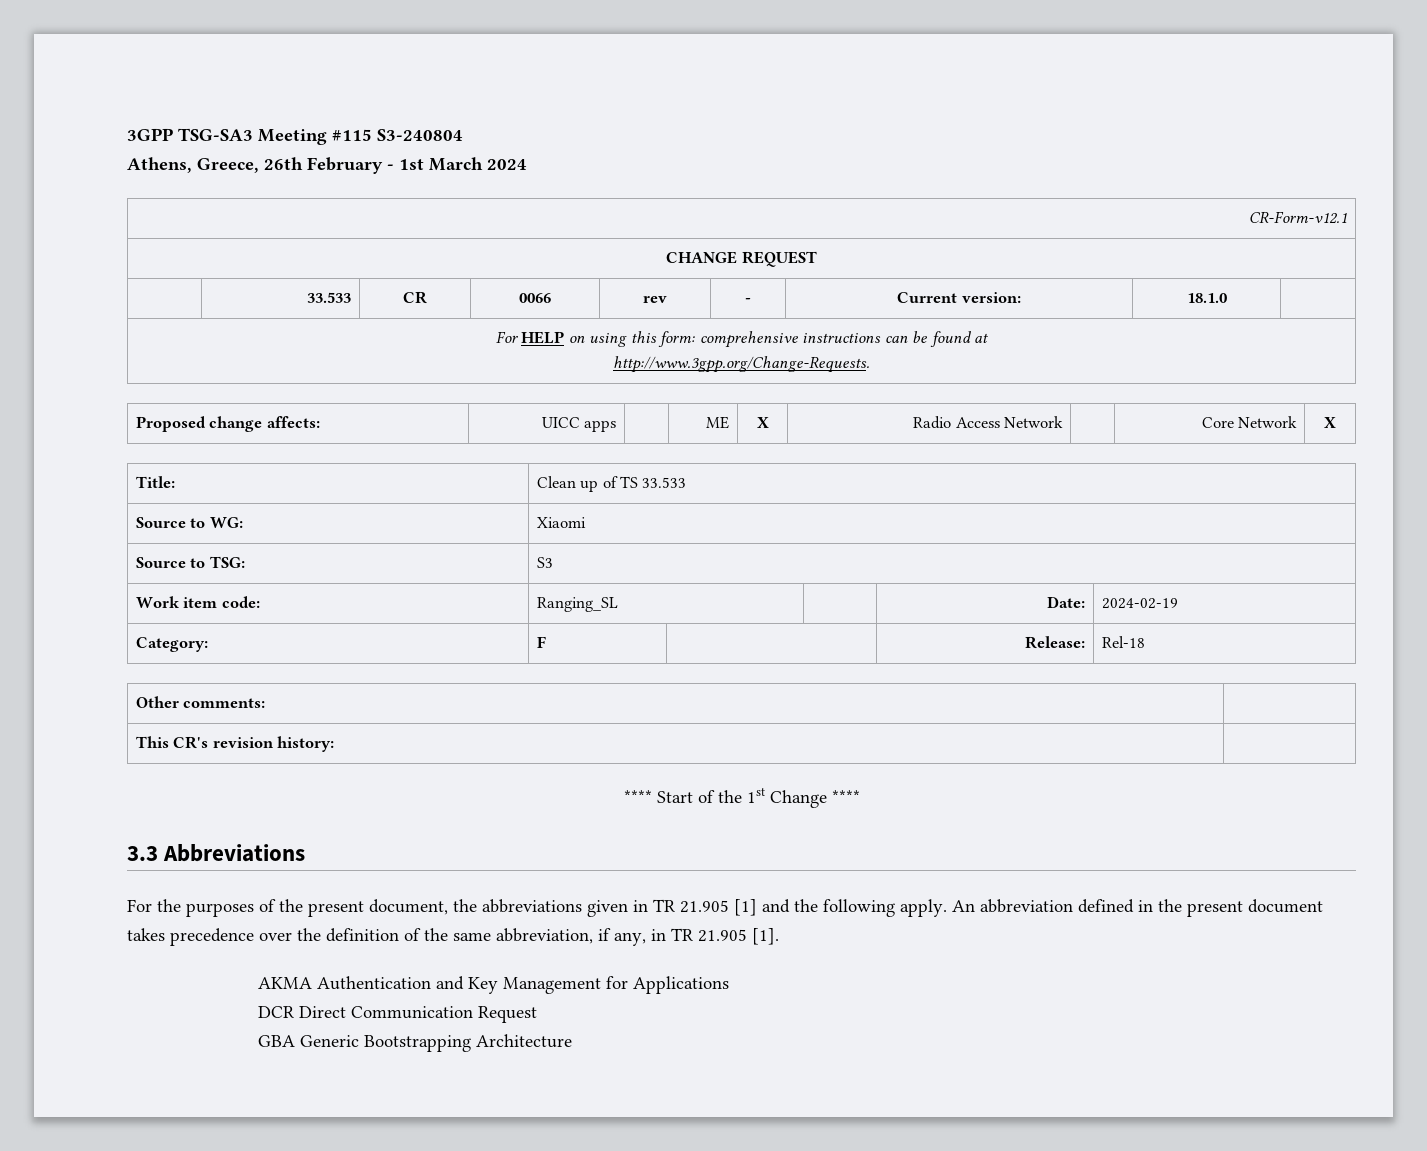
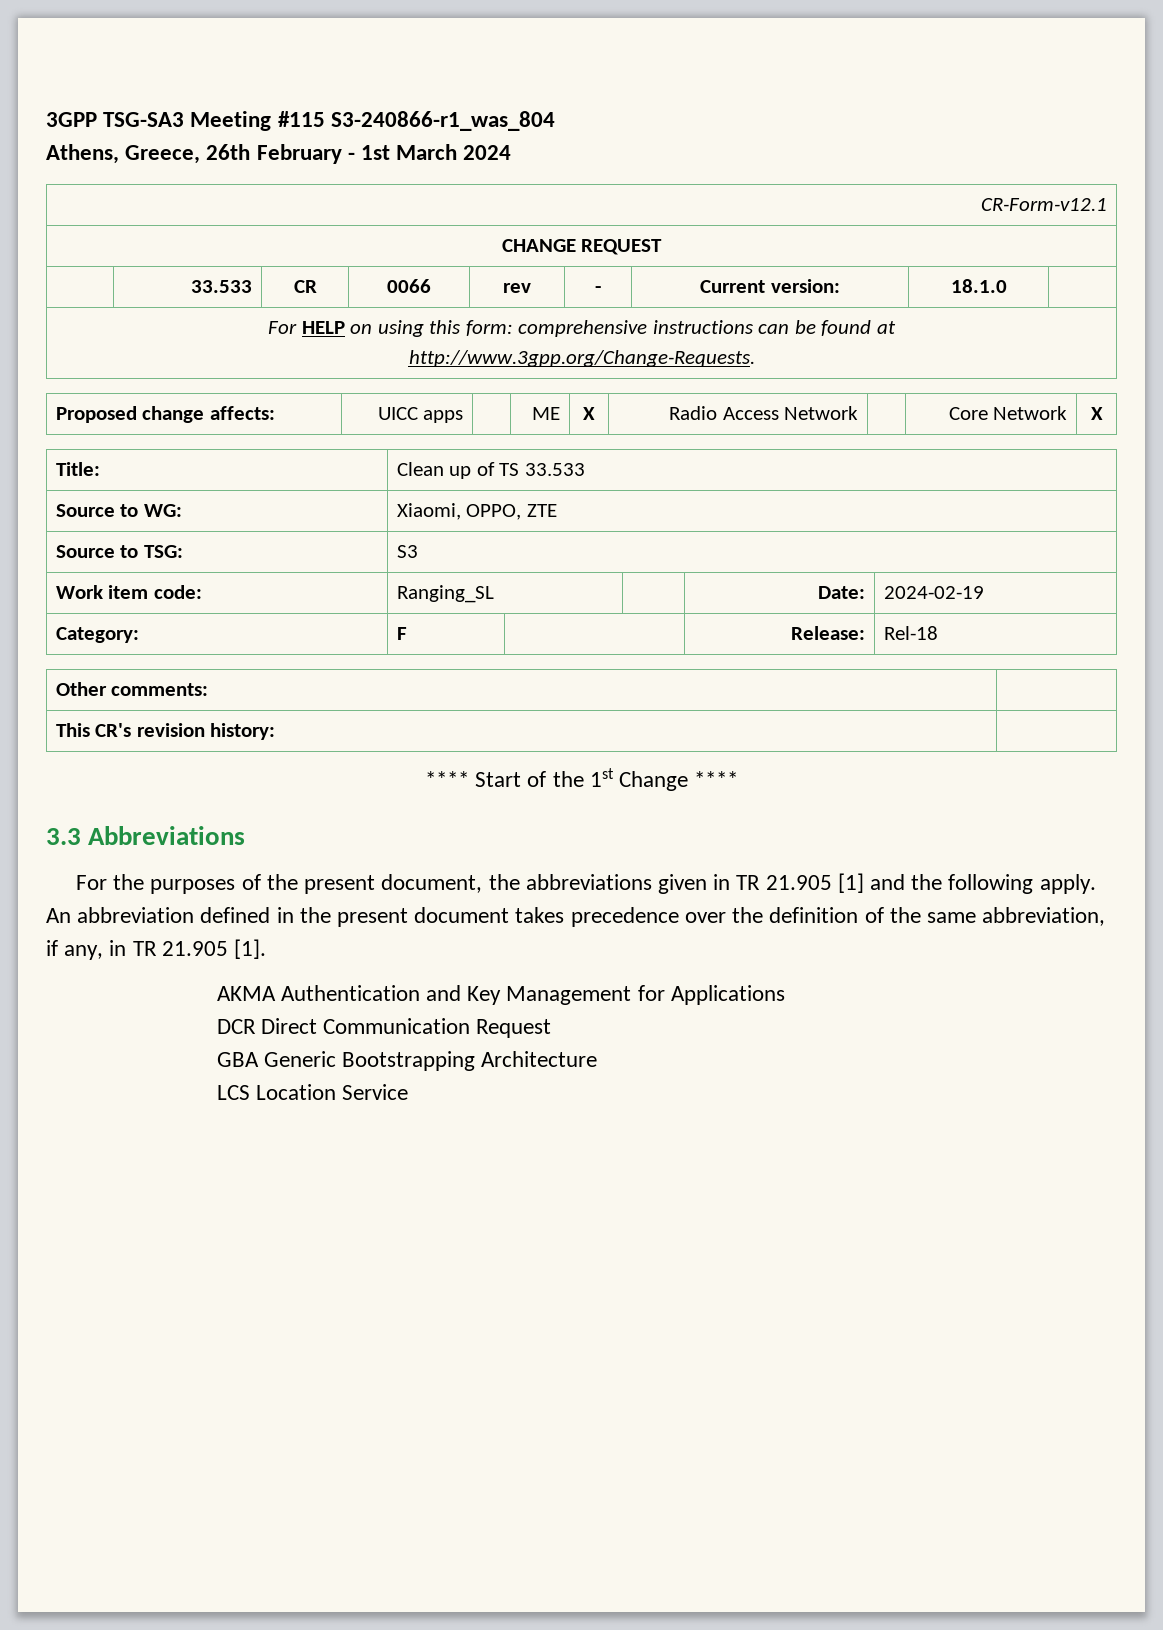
- 3GPP TSG-SA3 Meeting #115 S3-240804
+ 3GPP TSG-SA3 Meeting #115 S3-240866-r1_was_804
- Source to WG: | Xiaomi
+ Source to WG: | Xiaomi, OPPO, ZTE
+ LCS Location Service

